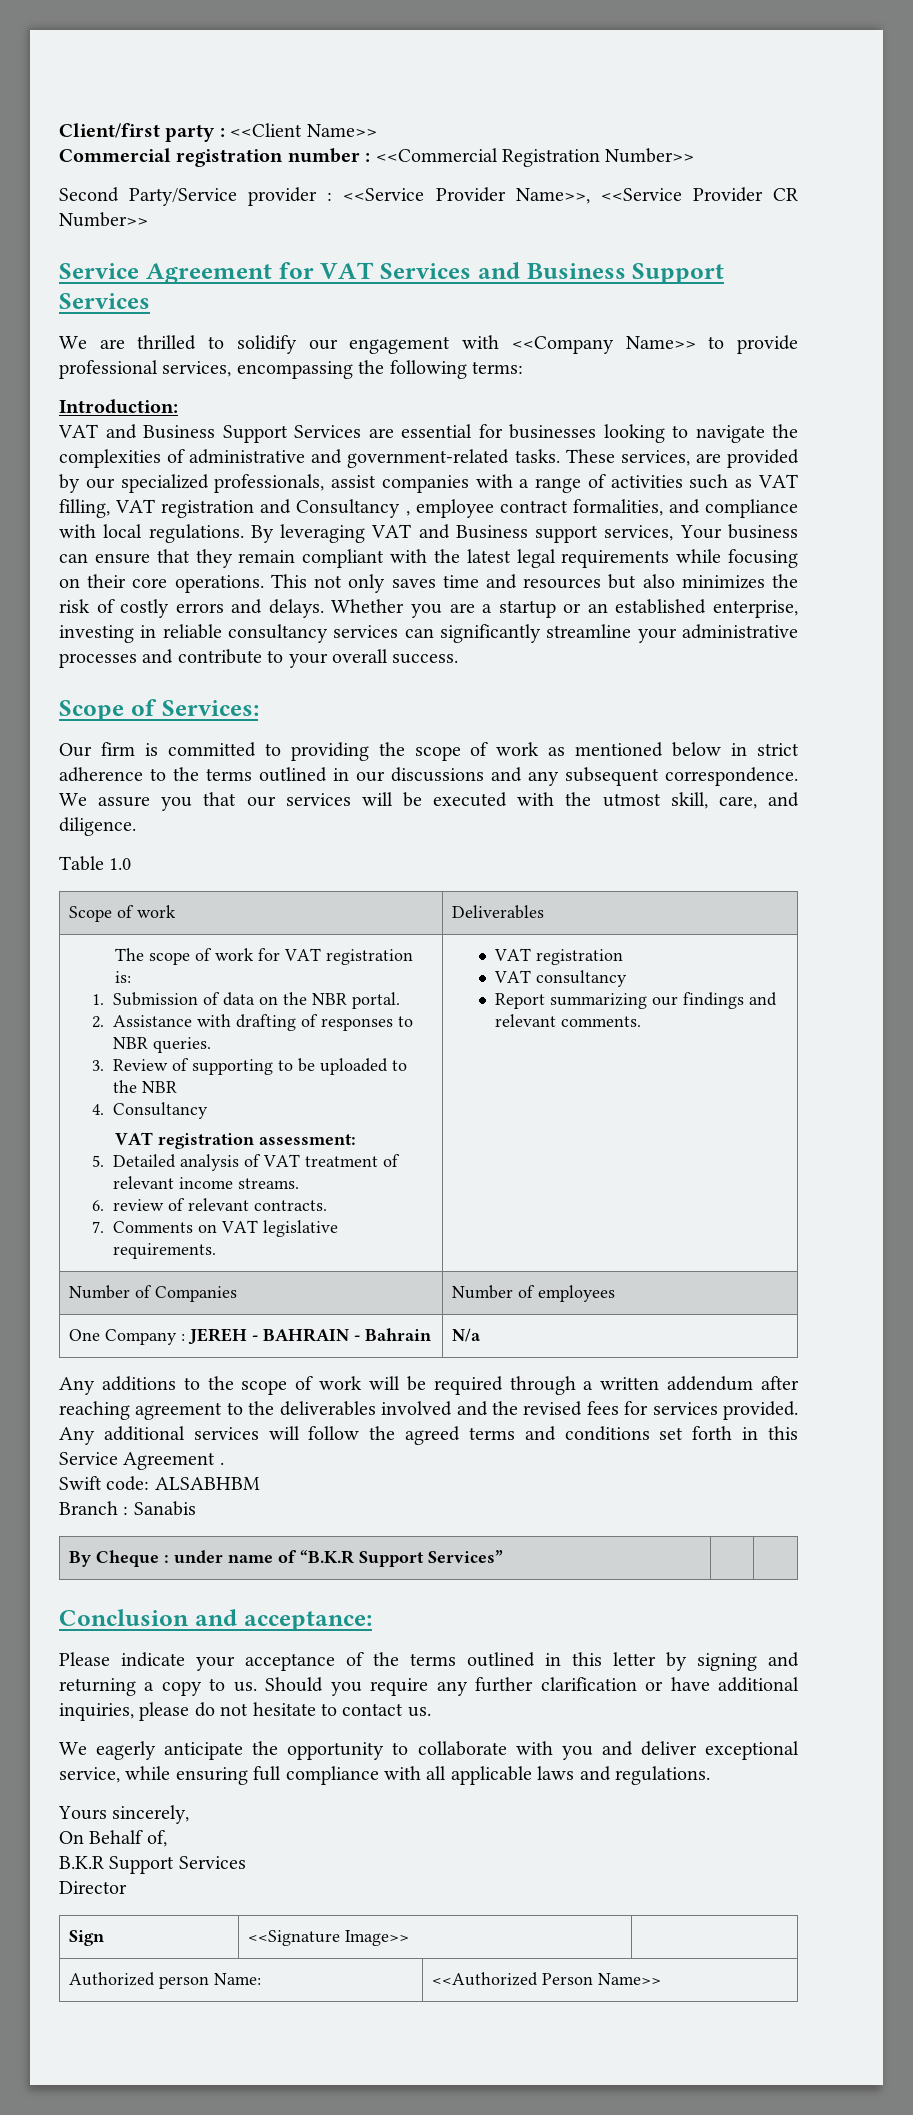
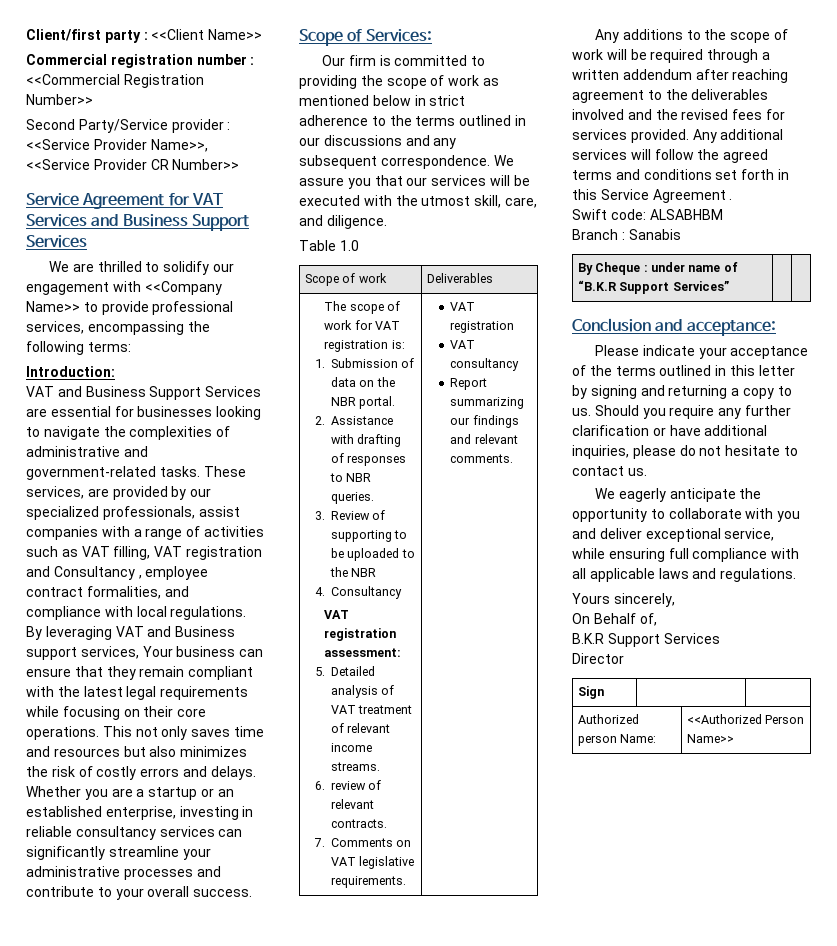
- Number of Companies | Number of employees
- One Company : JEREH - BAHRAIN - Bahrain | N/a
- Sign | <<Signature Image>> |
+ Sign | |

